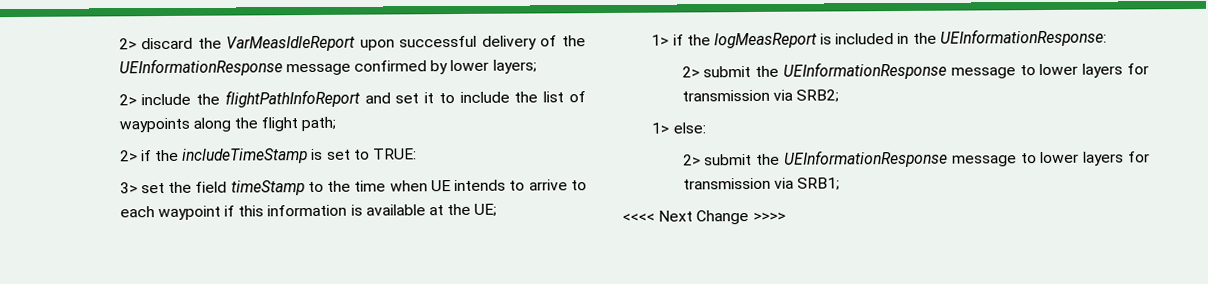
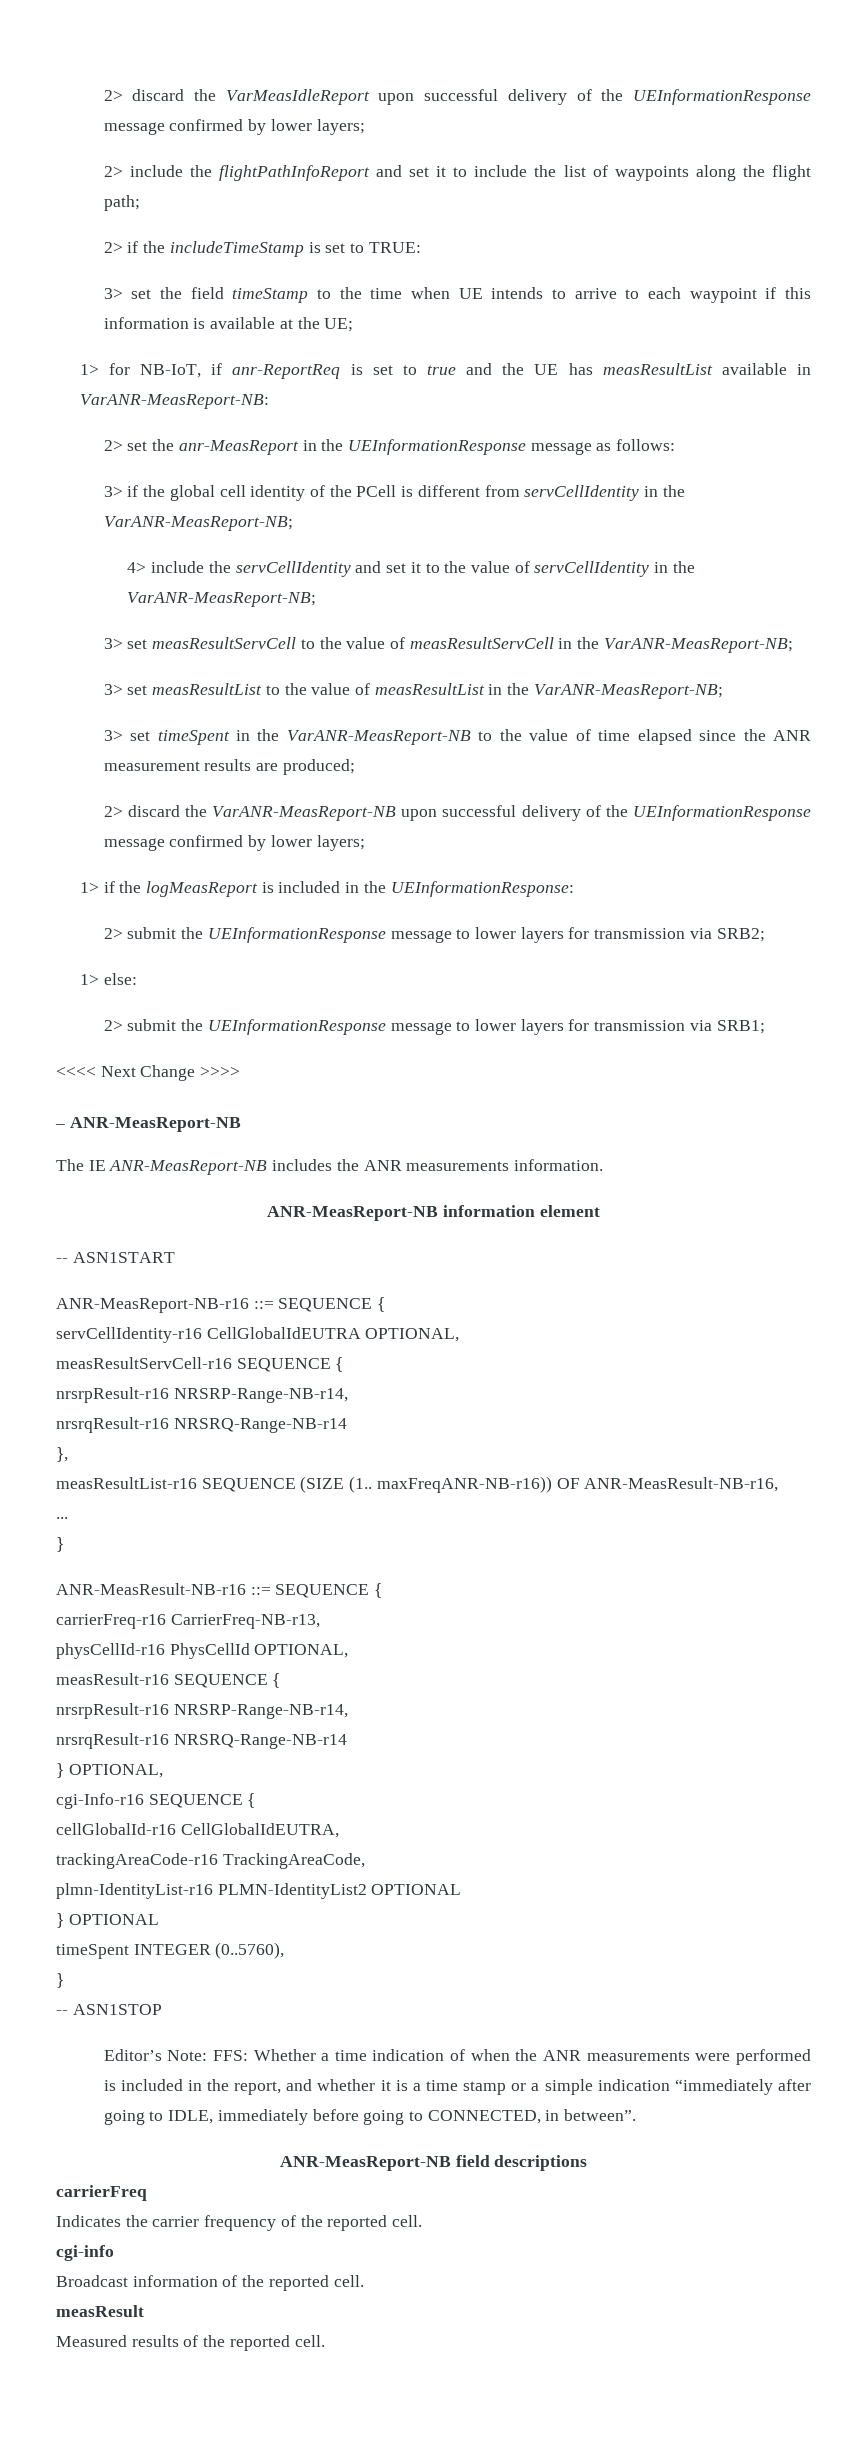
+ 1> for NB-IoT, if anr-ReportReq is set to true and the UE has measResultList available in VarANR-MeasReport-NB:
+ 2> set the anr-MeasReport in the UEInformationResponse message as follows:
+ 3> if the global cell identity of the PCell is different from servCellIdentity in the VarANR-MeasReport-NB;
+ 4> include the servCellIdentity and set it to the value of servCellIdentity in the VarANR-MeasReport-NB;
+ 3> set measResultServCell to the value of measResultServCell in the VarANR-MeasReport-NB;
+ 3> set measResultList to the value of measResultList in the VarANR-MeasReport-NB;
+ 3> set timeSpent in the VarANR-MeasReport-NB to the value of time elapsed since the ANR measurement results are produced;
+ 2> discard the VarANR-MeasReport-NB upon successful delivery of the UEInformationResponse message confirmed by lower layers;
+ – ANR-MeasReport-NB
+ The IE ANR-MeasReport-NB includes the ANR measurements information.
+ ANR-MeasReport-NB information element
+ -- ASN1START
+ ANR-MeasReport-NB-r16 ::= SEQUENCE {
+ servCellIdentity-r16 CellGlobalIdEUTRA OPTIONAL,
+ measResultServCell-r16 SEQUENCE {
+ nrsrpResult-r16 NRSRP-Range-NB-r14,
+ nrsrqResult-r16 NRSRQ-Range-NB-r14
+ },
+ measResultList-r16 SEQUENCE (SIZE (1.. maxFreqANR-NB-r16)) OF ANR-MeasResult-NB-r16,
+ ...
+ }
+ ANR-MeasResult-NB-r16 ::= SEQUENCE {
+ carrierFreq-r16 CarrierFreq-NB-r13,
+ physCellId-r16 PhysCellId OPTIONAL,
+ measResult-r16 SEQUENCE {
+ nrsrpResult-r16 NRSRP-Range-NB-r14,
+ nrsrqResult-r16 NRSRQ-Range-NB-r14
+ } OPTIONAL,
+ cgi-Info-r16 SEQUENCE {
+ cellGlobalId-r16 CellGlobalIdEUTRA,
+ trackingAreaCode-r16 TrackingAreaCode,
+ plmn-IdentityList-r16 PLMN-IdentityList2 OPTIONAL
+ } OPTIONAL
+ timeSpent INTEGER (0..5760),
+ }
+ -- ASN1STOP
+ Editor’s Note: FFS: Whether a time indication of when the ANR measurements were performed is included in the report, and whether it is a time stamp or a simple indication “immediately after going to IDLE, immediately before going to CONNECTED, in between”.
+ ANR-MeasReport-NB field descriptions
+ carrierFreq
+ Indicates the carrier frequency of the reported cell.
+ cgi-info
+ Broadcast information of the reported cell.
+ measResult
+ Measured results of the reported cell.

